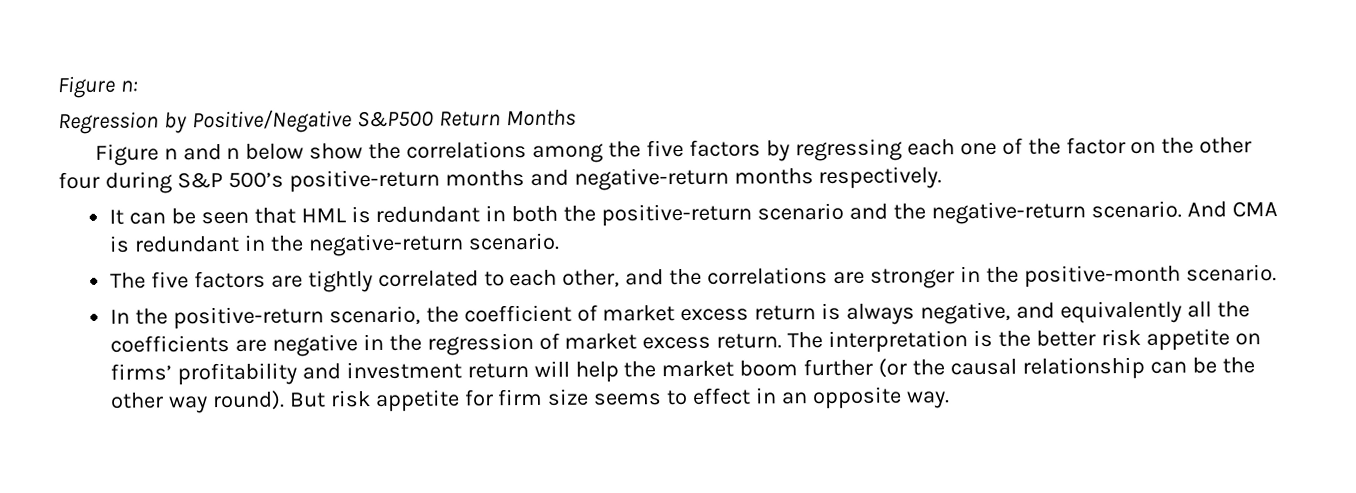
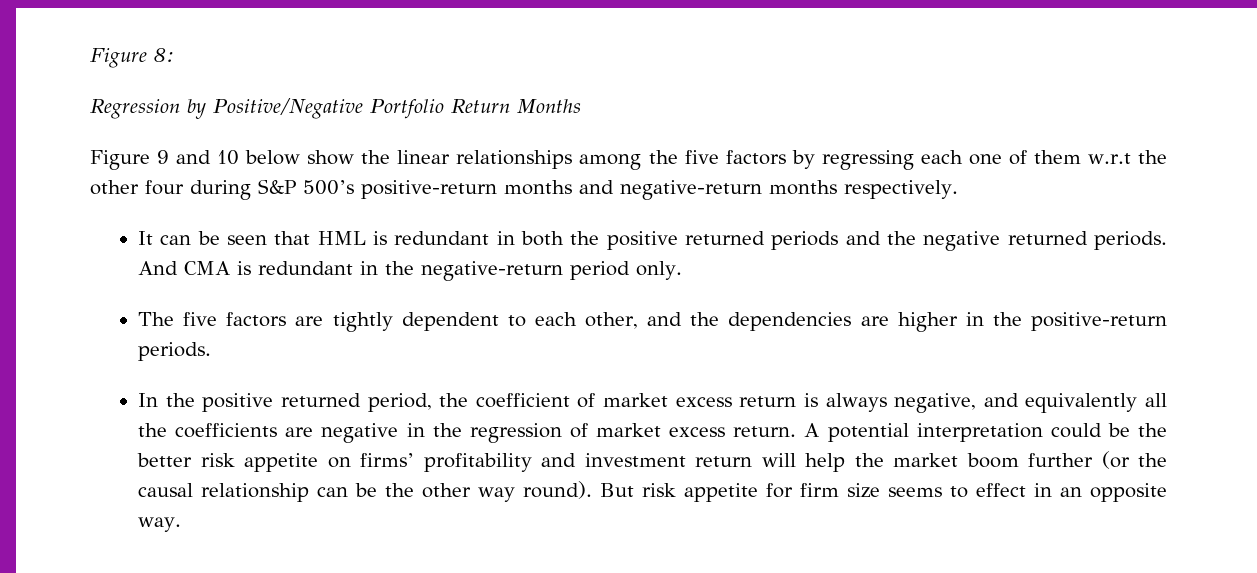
- Figure n:
+ Figure 8:
- Regression by Positive/Negative S&P500 Return Months
+ Regression by Positive/Negative Portfolio Return Months
- Figure n and n below show the correlations among the five factors by regressing each one of the factor on the other four during S&P 500’s positive-return months and negative-return months respectively.
+ Figure 9 and 10 below show the linear relationships among the five factors by regressing each one of them w.r.t the other four during S&P 500’s positive-return months and negative-return months respectively.
- It can be seen that HML is redundant in both the positive-return scenario and the negative-return scenario.
+ It can be seen that HML is redundant in both the positive returned periods and the negative returned periods.
- And CMA is redundant in the negative-return scenario.
+ And CMA is redundant in the negative-return period only.
- The five factors are tightly correlated to each other, and the correlations are stronger in the positive-month scenario.
+ The five factors are tightly dependent to each other, and the dependencies are higher in the positive-return periods.
- In the positive-return scenario, the coefficient of market excess return is always negative, and equivalently all the coefficients are negative in the regression of market excess return.
+ In the positive returned period, the coefficient of market excess return is always negative, and equivalently all the coefficients are negative in the regression of market excess return.
- The interpretation is the better risk appetite on firms’ profitability and investment return will help the market boom further (or the causal relationship can be the other way round).
+ A potential interpretation could be the better risk appetite on firms’ profitability and investment return will help the market boom further (or the causal relationship can be the other way round).

